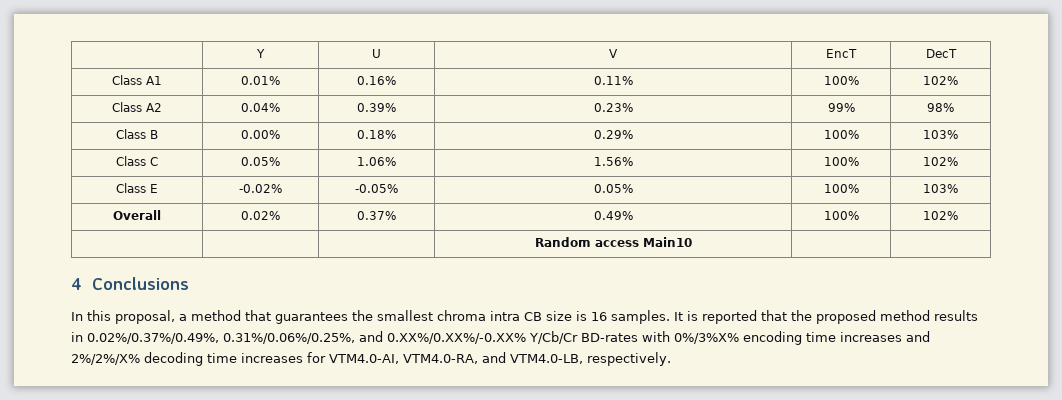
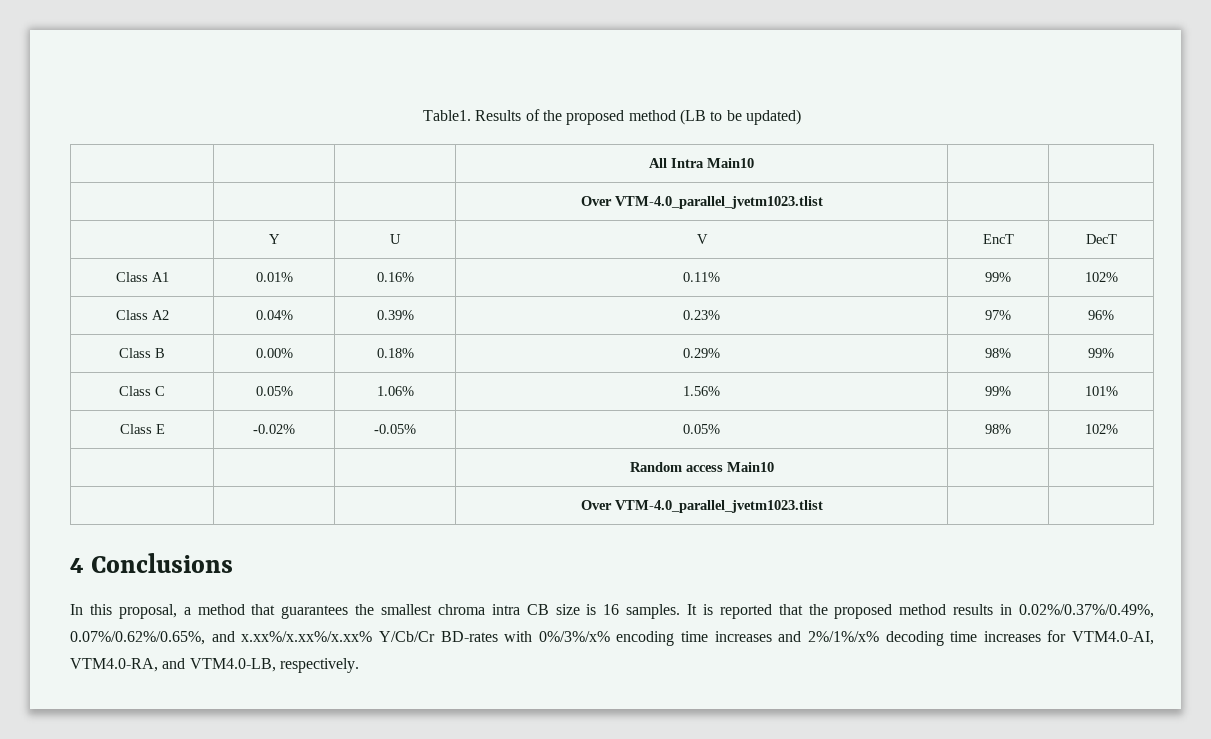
+ Table1. Results of the proposed method (LB to be updated)
+ | | | All Intra Main10 | |
+ | | | Over VTM-4.0_parallel_jvetm1023.tlist | |
- Class A1 | 0.01% | 0.16% | 0.11% | 100% | 102%
+ Class A1 | 0.01% | 0.16% | 0.11% | 99% | 102%
- Class A2 | 0.04% | 0.39% | 0.23% | 99% | 98%
+ Class A2 | 0.04% | 0.39% | 0.23% | 97% | 96%
- Class B | 0.00% | 0.18% | 0.29% | 100% | 103%
+ Class B | 0.00% | 0.18% | 0.29% | 98% | 99%
- Class C | 0.05% | 1.06% | 1.56% | 100% | 102%
+ Class C | 0.05% | 1.06% | 1.56% | 99% | 101%
- Class E | -0.02% | -0.05% | 0.05% | 100% | 103%
- Overall | 0.02% | 0.37% | 0.49% | 100% | 102%
+ Class E | -0.02% | -0.05% | 0.05% | 98% | 102%
  | | | Random access Main10 | |
+ | | | Over VTM-4.0_parallel_jvetm1023.tlist | |
- It is reported that the proposed method results in 0.02%/0.37%/0.49%, 0.31%/0.06%/0.25%, and 0.XX%/0.XX%/-0.XX% Y/Cb/Cr BD-rates with 0%/3%X% encoding time increases and 2%/2%/X% decoding time increases for VTM4.0-AI, VTM4.0-RA, and VTM4.0-LB, respectively.
+ It is reported that the proposed method results in 0.02%/0.37%/0.49%, 0.07%/0.62%/0.65%, and x.xx%/x.xx%/x.xx% Y/Cb/Cr BD-rates with 0%/3%/x% encoding time increases and 2%/1%/x% decoding time increases for VTM4.0-AI, VTM4.0-RA, and VTM4.0-LB, respectively.

